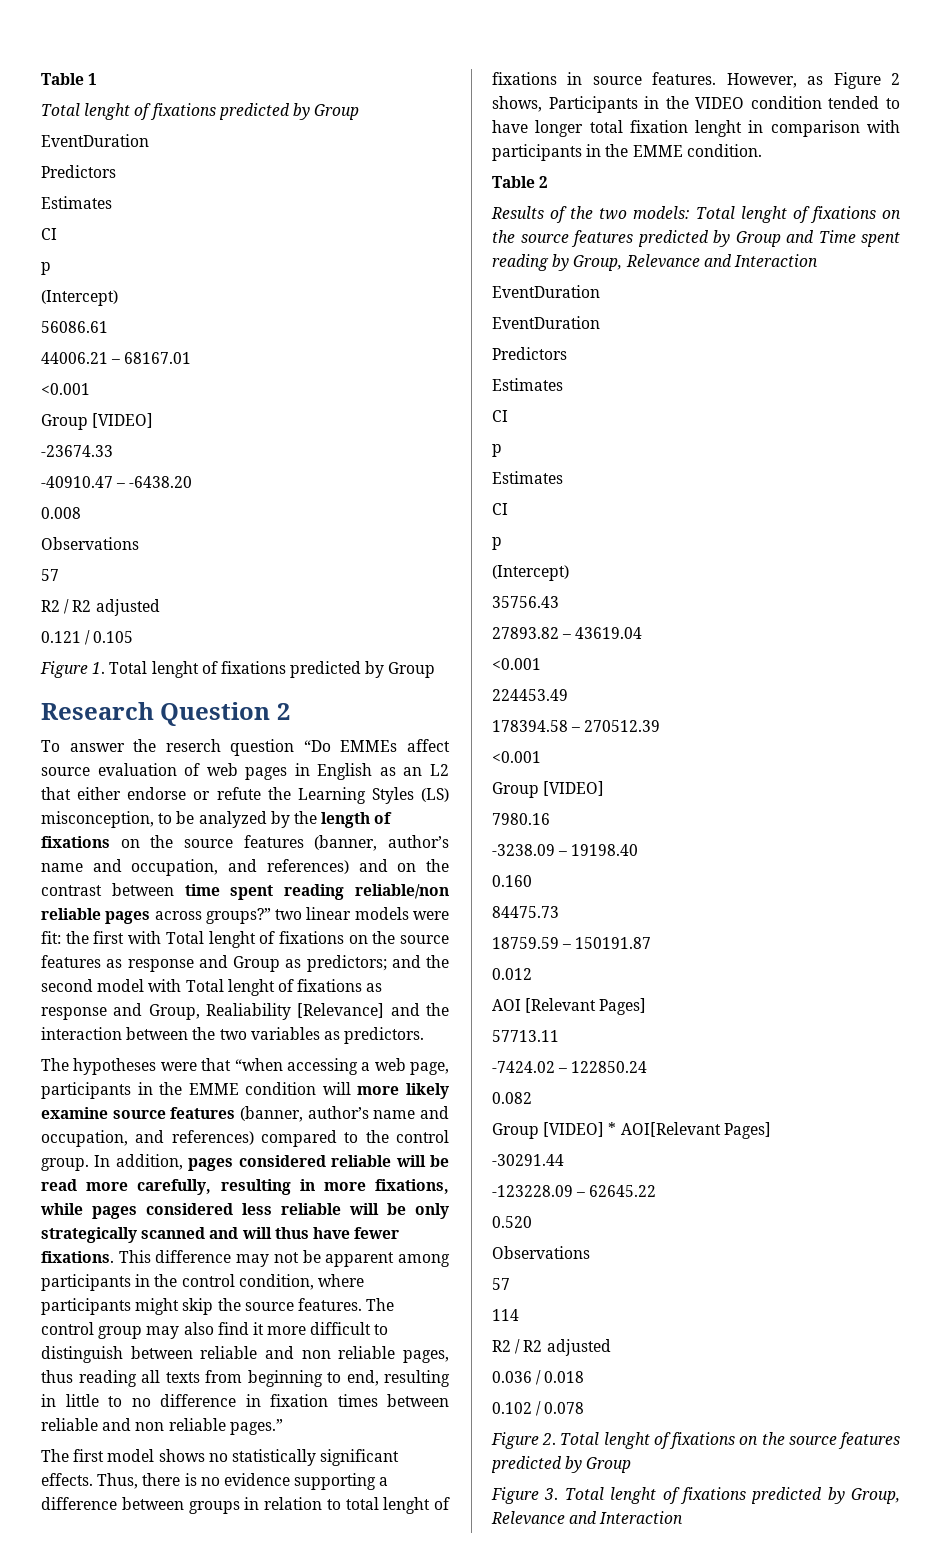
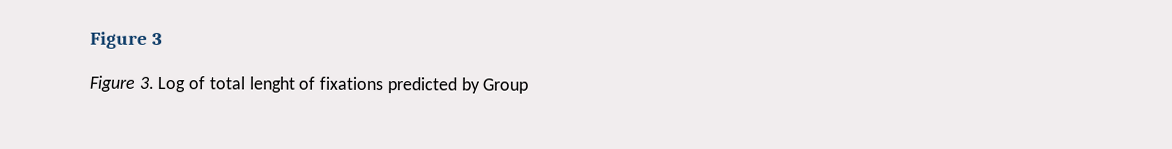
- Table 1
- Total lenght of fixations predicted by Group
- EventDuration
- Predictors
- Estimates
- CI
- p
- (Intercept)
- 56086.61
- 44006.21 – 68167.01
- <0.001
- Group [VIDEO]
- -23674.33
- -40910.47 – -6438.20
- 0.008
- Observations
- 57
- R2 / R2 adjusted
- 0.121 / 0.105
- Figure 1. Total lenght of fixations predicted by Group
- Research Question 2
- To answer the reserch question “Do EMMEs affect source evaluation of web pages in English as an L2 that either endorse or refute the Learning Styles (LS) misconception, to be analyzed by the length of fixations on the source features (banner, author’s name and occupation, and references) and on the contrast between time spent reading reliable/non reliable pages across groups?” two linear models were fit: the first with Total lenght of fixations on the source features as response and Group as predictors; and the second model with Total lenght of fixations as response and Group, Realiability [Relevance] and the interaction between the two variables as predictors.
- The hypotheses were that “when accessing a web page, participants in the EMME condition will more likely examine source features (banner, author’s name and occupation, and references) compared to the control group. In addition, pages considered reliable will be read more carefully, resulting in more fixations, while pages considered less reliable will be only strategically scanned and will thus have fewer fixations. This difference may not be apparent among participants in the control condition, where participants might skip the source features. The control group may also find it more difficult to distinguish between reliable and non reliable pages, thus reading all texts from beginning to end, resulting in little to no difference in fixation times between reliable and non reliable pages.”
- The first model shows no statistically significant effects. Thus, there is no evidence supporting a difference between groups in relation to total lenght of fixations in source features. However, as Figure 2 shows, Participants in the VIDEO condition tended to have longer total fixation lenght in comparison with participants in the EMME condition.
- Table 2
- Results of the two models: Total lenght of fixations on the source features predicted by Group and Time spent reading by Group, Relevance and Interaction
- EventDuration
- EventDuration
- Predictors
- Estimates
- CI
- p
- Estimates
- CI
- p
- (Intercept)
- 35756.43
- 27893.82 – 43619.04
- <0.001
- 224453.49
- 178394.58 – 270512.39
- <0.001
- Group [VIDEO]
- 7980.16
- -3238.09 – 19198.40
- 0.160
- 84475.73
- 18759.59 – 150191.87
- 0.012
- AOI [Relevant Pages]
- 57713.11
- -7424.02 – 122850.24
- 0.082
- Group [VIDEO] * AOI[Relevant Pages]
- -30291.44
- -123228.09 – 62645.22
- 0.520
- Observations
- 57
- 114
- R2 / R2 adjusted
- 0.036 / 0.018
- 0.102 / 0.078
- Figure 2. Total lenght of fixations on the source features predicted by Group
- Figure 3. Total lenght of fixations predicted by Group, Relevance and Interaction
+ Figure 3
+ Figure 3. Log of total lenght of fixations predicted by Group

